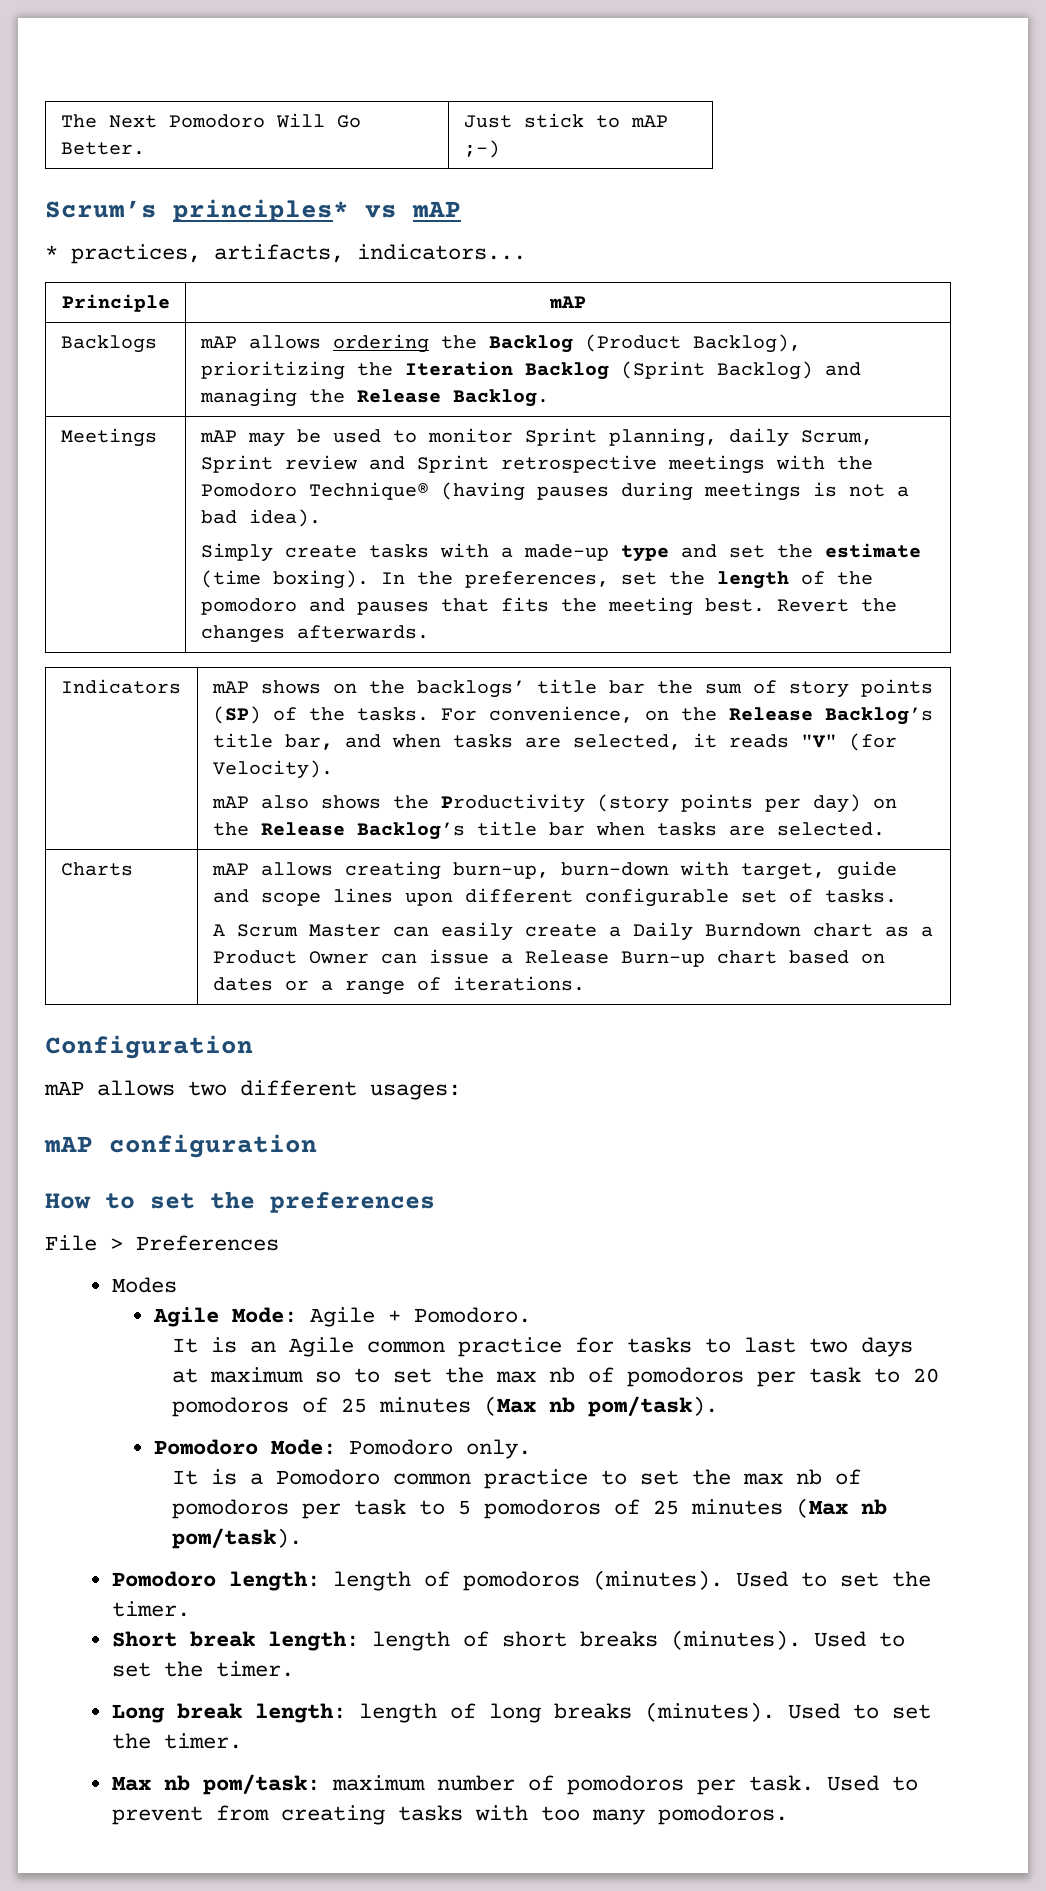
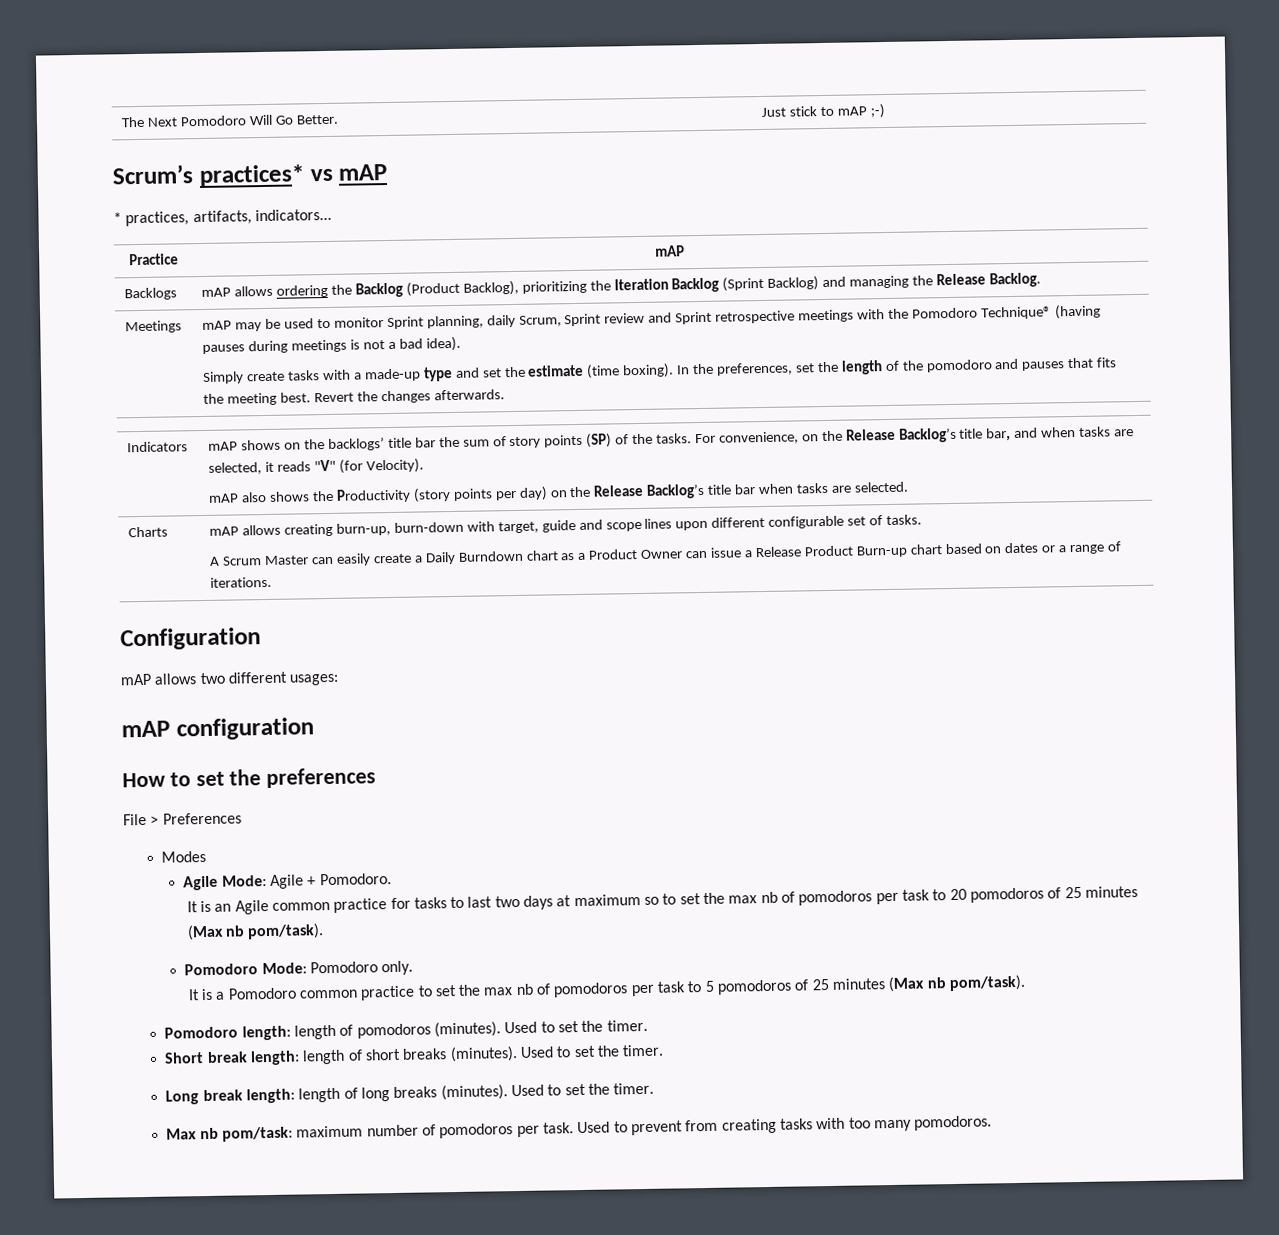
- Scrum’s principles* vs mAP
+ Scrum’s practices* vs mAP
- Principle | mAP
+ Practice | mAP
- A Scrum Master can easily create a Daily Burndown chart as a Product Owner can issue a Release Burn-up chart based on dates or a range of iterations.
+ A Scrum Master can easily create a Daily Burndown chart as a Product Owner can issue a Release Product Burn-up chart based on dates or a range of iterations.

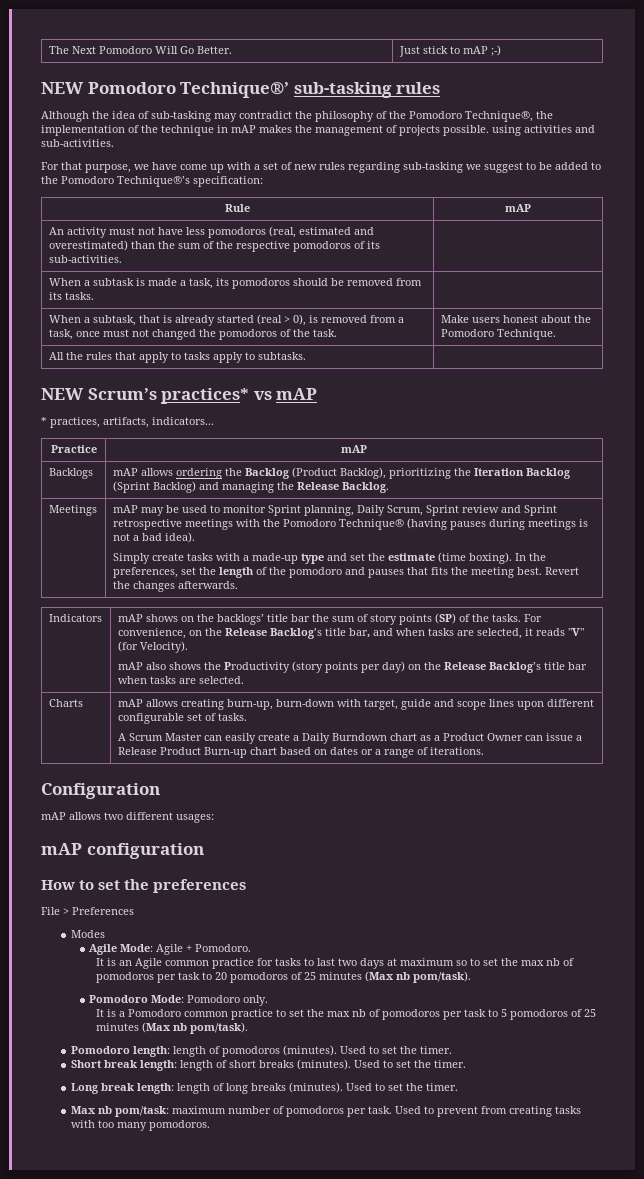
- Scrum’s practices* vs mAP
+ NEW Pomodoro Technique®’ sub-tasking rules
+ Although the idea of sub-tasking may contradict the philosophy of the Pomodoro Technique®, the implementation of the technique in mAP makes the management of projects possible. using activities and sub-activities.
+ For that purpose, we have come up with a set of new rules regarding sub-tasking we suggest to be added to the Pomodoro Technique®’s specification:
+ Rule | mAP
+ An activity must not have less pomodoros (real, estimated and overestimated) than the sum of the respective pomodoros of its sub-activities. |
+ When a subtask is made a task, its pomodoros should be removed from its tasks. |
+ When a subtask, that is already started (real > 0), is removed from a task, once must not changed the pomodoros of the task. | Make users honest about the Pomodoro Technique.
+ All the rules that apply to tasks apply to subtasks. |
+ NEW Scrum’s practices* vs mAP
- mAP may be used to monitor Sprint planning, daily Scrum, Sprint review and Sprint retrospective meetings with the Pomodoro Technique® (having pauses during meetings is not a bad idea).
+ mAP may be used to monitor Sprint planning, Daily Scrum, Sprint review and Sprint retrospective meetings with the Pomodoro Technique® (having pauses during meetings is not a bad idea).

